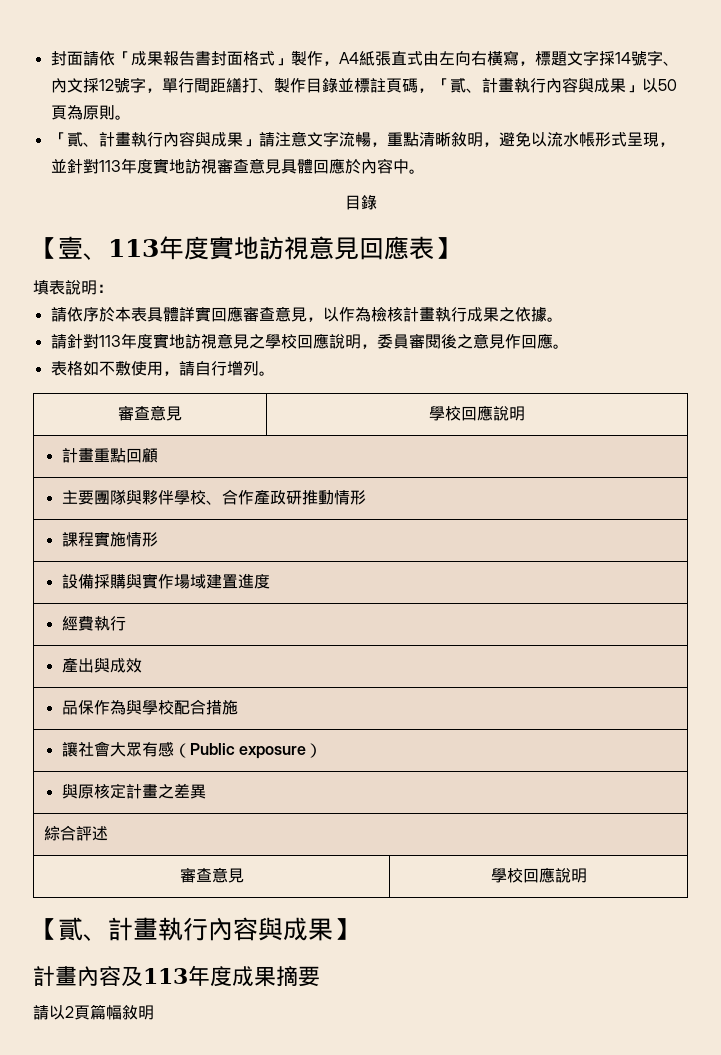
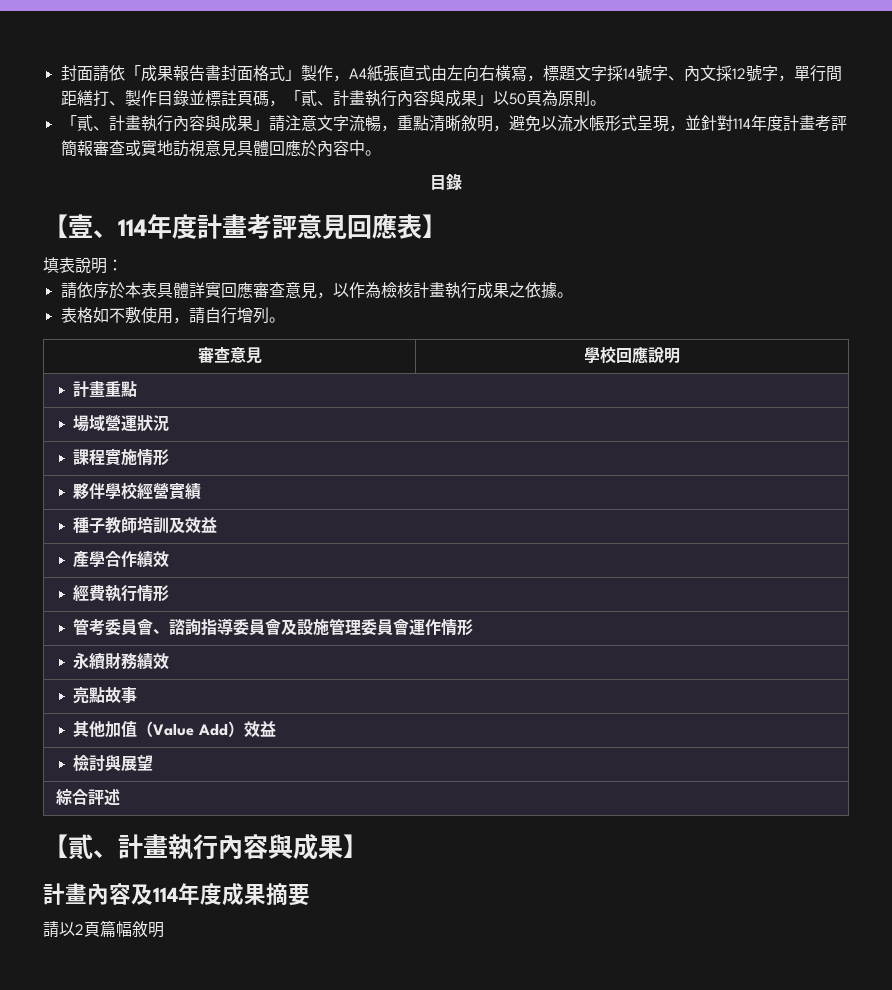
- 「貳、計畫執行內容與成果」請注意文字流暢，重點清晰敘明，避免以流水帳形式呈現，並針對113年度實地訪視審查意見具體回應於內容中。
+ 「貳、計畫執行內容與成果」請注意文字流暢，重點清晰敘明，避免以流水帳形式呈現，並針對114年度計畫考評簡報審查或實地訪視意見具體回應於內容中。
- 【壹、113年度實地訪視意見回應表】
+ 【壹、114年度計畫考評意見回應表】
- 請針對113年度實地訪視意見之學校回應說明，委員審閱後之意見作回應。
- 計畫重點回顧
- 主要團隊與夥伴學校、合作產政研推動情形
+ 計畫重點
+ 場域營運狀況
  課程實施情形
- 設備採購與實作場域建置進度
- 經費執行
- 產出與成效
- 品保作為與學校配合措施
- 讓社會大眾有感（Public exposure）
- 與原核定計畫之差異
+ 夥伴學校經營實績
+ 種子教師培訓及效益
+ 產學合作績效
+ 經費執行情形
+ 管考委員會、諮詢指導委員會及設施管理委員會運作情形
+ 永續財務績效
+ 亮點故事
+ 其他加值（Value Add）效益
+ 檢討與展望
  綜合評述
- 審查意見 | 學校回應說明
- 計畫內容及113年度成果摘要
+ 計畫內容及114年度成果摘要

